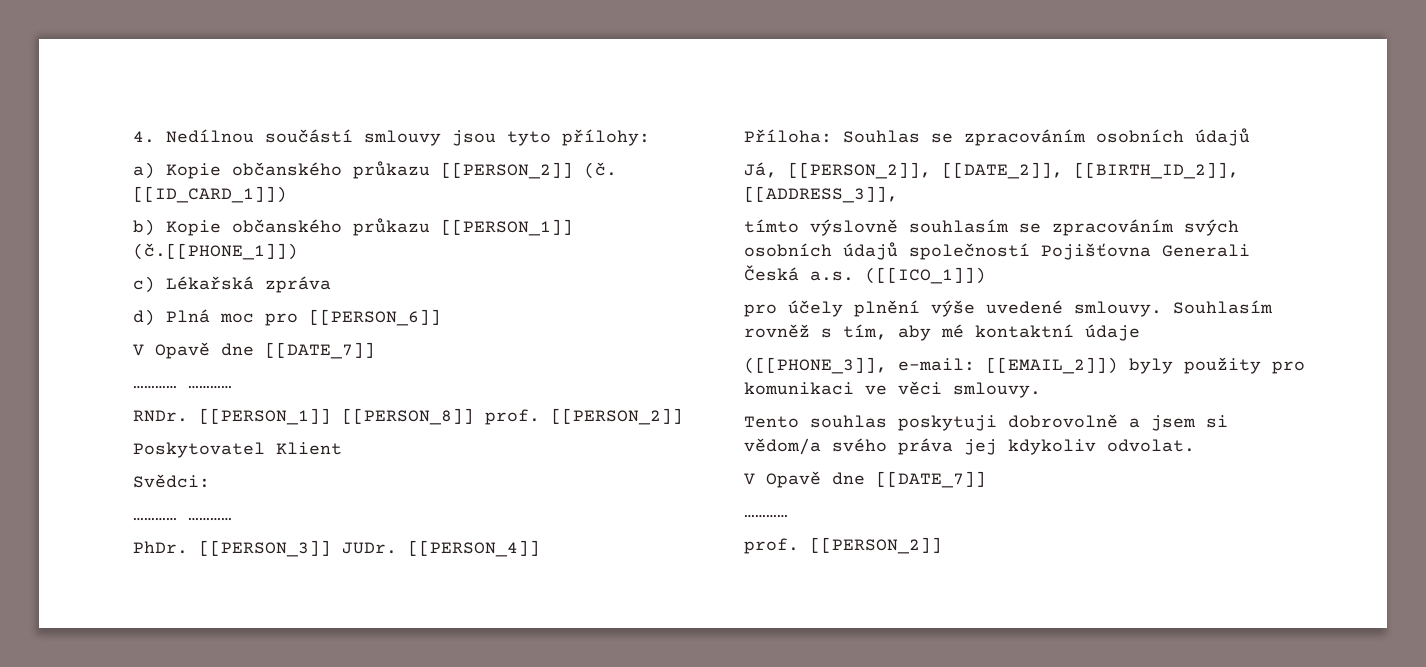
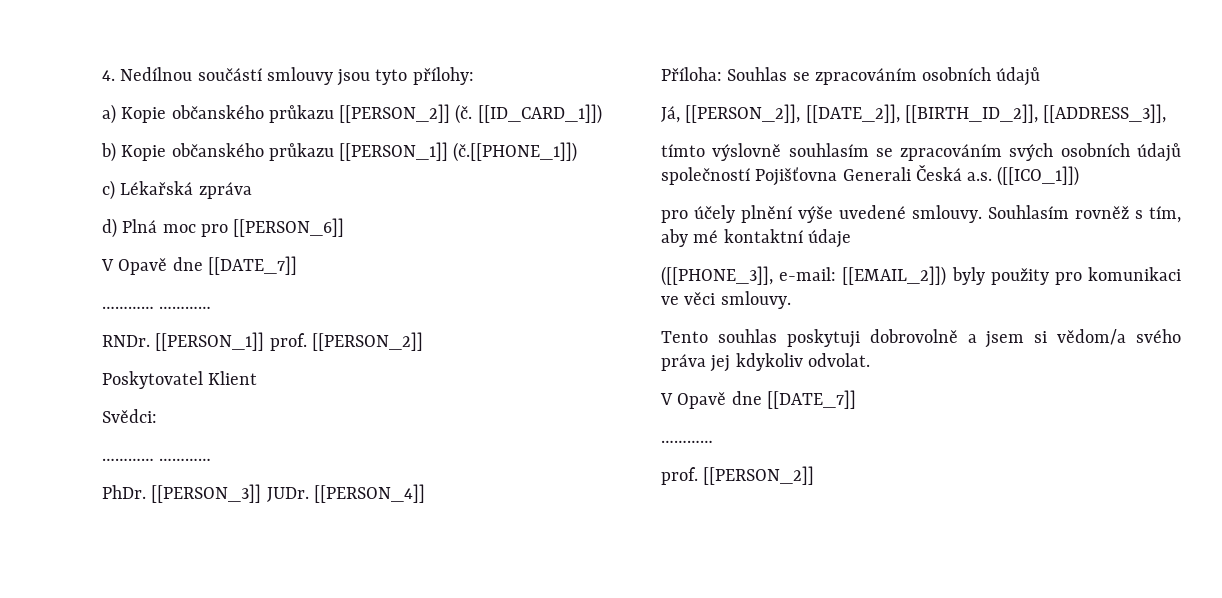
- [[PERSON_1]] [[PERSON_8]] prof. [[PERSON_2]]
+ [[PERSON_1]] prof. [[PERSON_2]]

